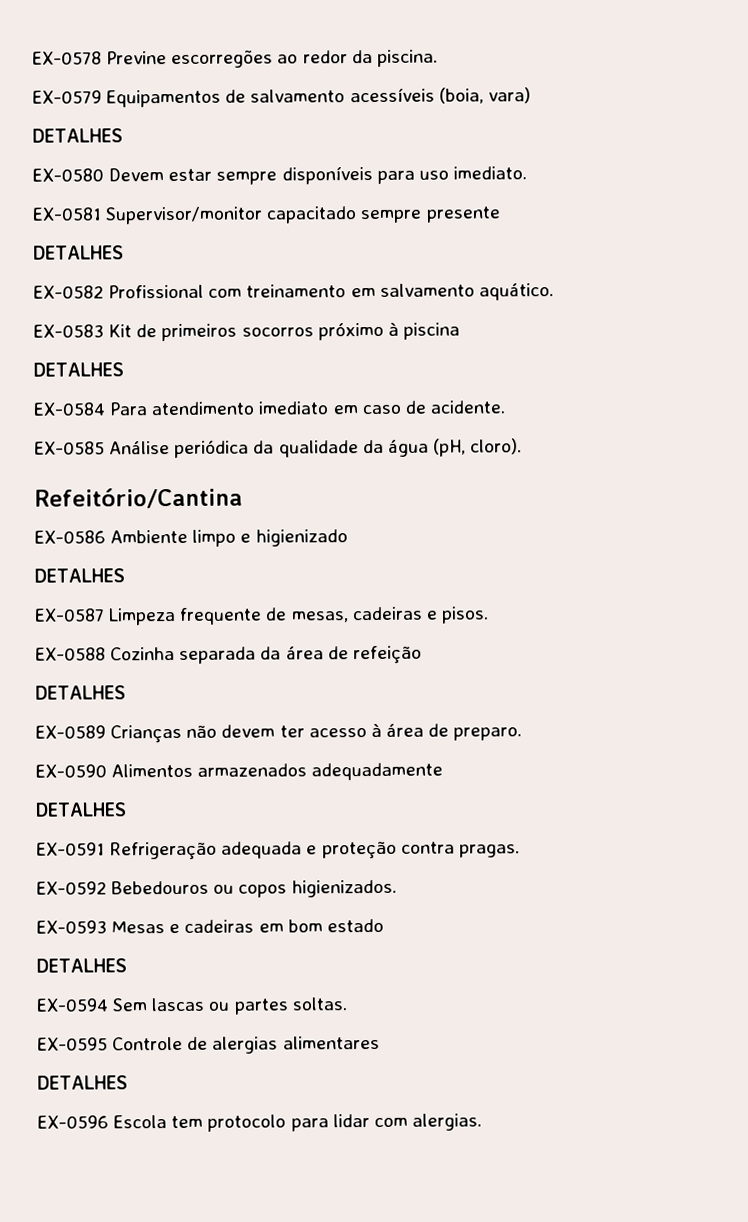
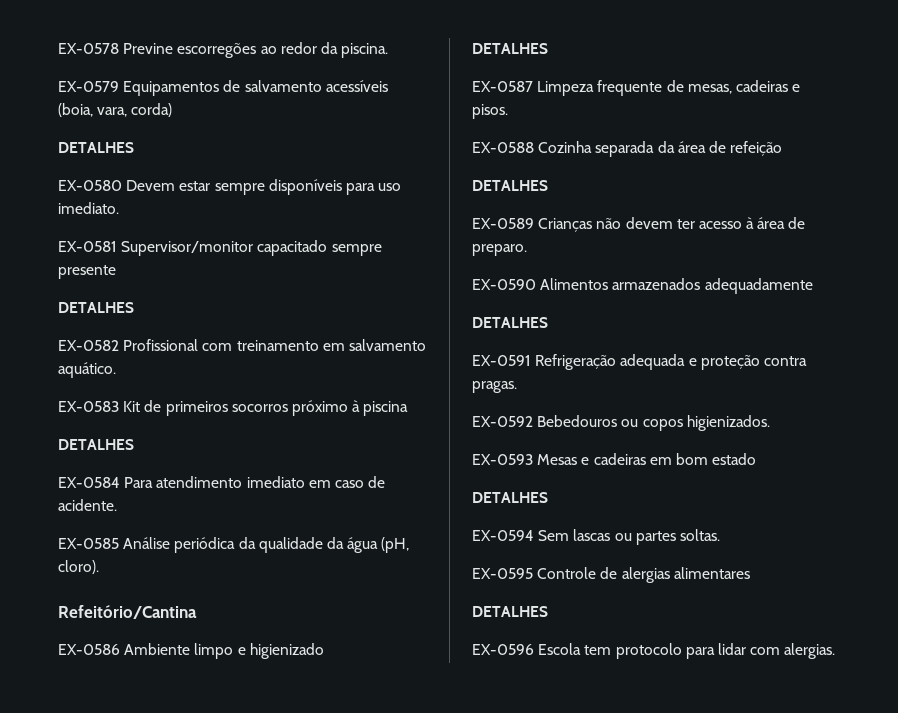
- EX-0579 Equipamentos de salvamento acessíveis (boia, vara)
+ EX-0579 Equipamentos de salvamento acessíveis (boia, vara, corda)

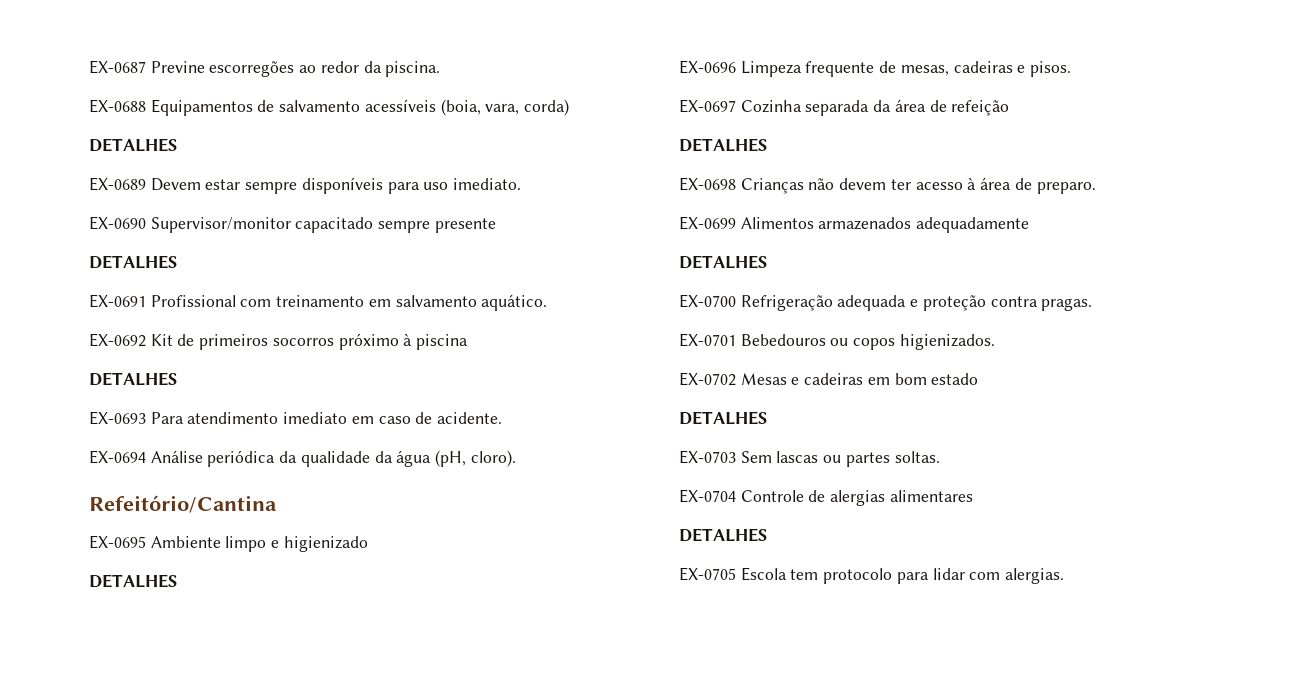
- EX-0578 Previne escorregões ao redor da piscina.
+ EX-0687 Previne escorregões ao redor da piscina.
- EX-0579 Equipamentos de salvamento acessíveis (boia, vara, corda)
+ EX-0688 Equipamentos de salvamento acessíveis (boia, vara, corda)
- EX-0580 Devem estar sempre disponíveis para uso imediato.
+ EX-0689 Devem estar sempre disponíveis para uso imediato.
- EX-0581 Supervisor/monitor capacitado sempre presente
+ EX-0690 Supervisor/monitor capacitado sempre presente
- EX-0582 Profissional com treinamento em salvamento aquático.
+ EX-0691 Profissional com treinamento em salvamento aquático.
- EX-0583 Kit de primeiros socorros próximo à piscina
+ EX-0692 Kit de primeiros socorros próximo à piscina
- EX-0584 Para atendimento imediato em caso de acidente.
+ EX-0693 Para atendimento imediato em caso de acidente.
- EX-0585 Análise periódica da qualidade da água (pH, cloro).
+ EX-0694 Análise periódica da qualidade da água (pH, cloro).
- EX-0586 Ambiente limpo e higienizado
+ EX-0695 Ambiente limpo e higienizado
- EX-0587 Limpeza frequente de mesas, cadeiras e pisos.
+ EX-0696 Limpeza frequente de mesas, cadeiras e pisos.
- EX-0588 Cozinha separada da área de refeição
+ EX-0697 Cozinha separada da área de refeição
- EX-0589 Crianças não devem ter acesso à área de preparo.
+ EX-0698 Crianças não devem ter acesso à área de preparo.
- EX-0590 Alimentos armazenados adequadamente
+ EX-0699 Alimentos armazenados adequadamente
- EX-0591 Refrigeração adequada e proteção contra pragas.
+ EX-0700 Refrigeração adequada e proteção contra pragas.
- EX-0592 Bebedouros ou copos higienizados.
+ EX-0701 Bebedouros ou copos higienizados.
- EX-0593 Mesas e cadeiras em bom estado
+ EX-0702 Mesas e cadeiras em bom estado
- EX-0594 Sem lascas ou partes soltas.
+ EX-0703 Sem lascas ou partes soltas.
- EX-0595 Controle de alergias alimentares
+ EX-0704 Controle de alergias alimentares
- EX-0596 Escola tem protocolo para lidar com alergias.
+ EX-0705 Escola tem protocolo para lidar com alergias.

